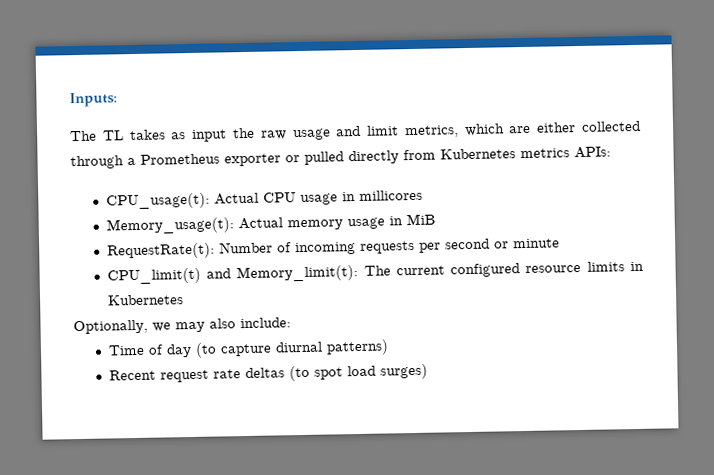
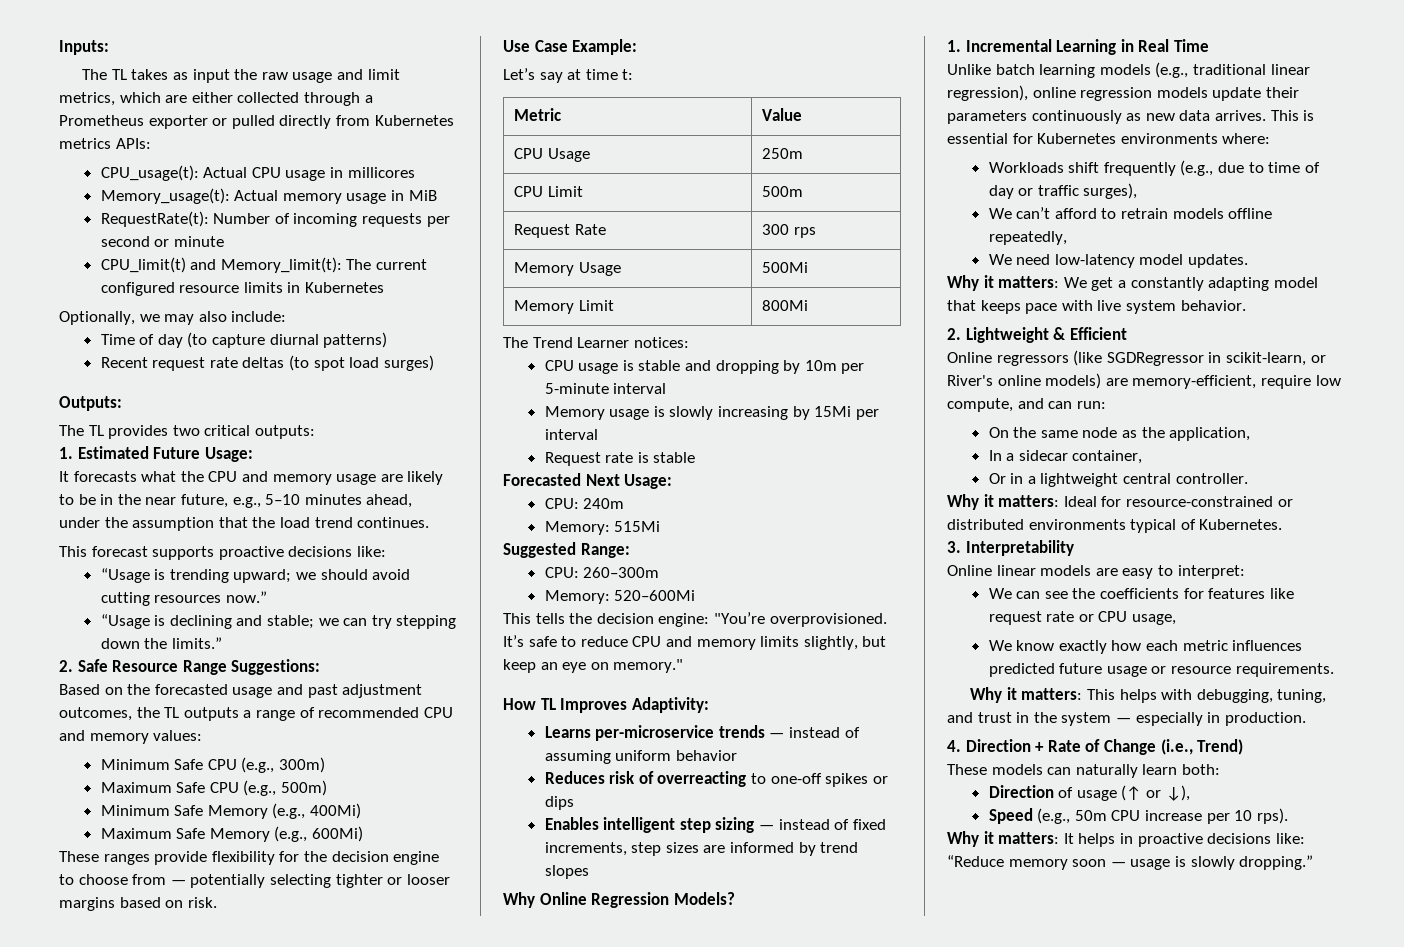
+ Outputs:
+ The TL provides two critical outputs:
+ 1. Estimated Future Usage:
+ It forecasts what the CPU and memory usage are likely to be in the near future, e.g., 5–10 minutes ahead, under the assumption that the load trend continues.
+ This forecast supports proactive decisions like:
+ “Usage is trending upward; we should avoid cutting resources now.”
+ “Usage is declining and stable; we can try stepping down the limits.”
+ 2. Safe Resource Range Suggestions:
+ Based on the forecasted usage and past adjustment outcomes, the TL outputs a range of recommended CPU and memory values:
+ Minimum Safe CPU (e.g., 300m)
+ Maximum Safe CPU (e.g., 500m)
+ Minimum Safe Memory (e.g., 400Mi)
+ Maximum Safe Memory (e.g., 600Mi)
+ These ranges provide flexibility for the decision engine to choose from — potentially selecting tighter or looser margins based on risk.
+ Use Case Example:
+ Let’s say at time t:
+ Metric | Value
+ CPU Usage | 250m
+ CPU Limit | 500m
+ Request Rate | 300 rps
+ Memory Usage | 500Mi
+ Memory Limit | 800Mi
+ The Trend Learner notices:
+ CPU usage is stable and dropping by 10m per 5-minute interval
+ Memory usage is slowly increasing by 15Mi per interval
+ Request rate is stable
+ Forecasted Next Usage:
+ CPU: 240m
+ Memory: 515Mi
+ Suggested Range:
+ CPU: 260–300m
+ Memory: 520–600Mi
+ This tells the decision engine: "You’re overprovisioned. It’s safe to reduce CPU and memory limits slightly, but keep an eye on memory."
+ How TL Improves Adaptivity:
+ Learns per-microservice trends — instead of assuming uniform behavior
+ Reduces risk of overreacting to one-off spikes or dips
+ Enables intelligent step sizing — instead of fixed increments, step sizes are informed by trend slopes
+ Why Online Regression Models?
+ 1. Incremental Learning in Real Time
+ Unlike batch learning models (e.g., traditional linear regression), online regression models update their parameters continuously as new data arrives. This is essential for Kubernetes environments where:
+ Workloads shift frequently (e.g., due to time of day or traffic surges),
+ We can’t afford to retrain models offline repeatedly,
+ We need low-latency model updates.
+ Why it matters: We get a constantly adapting model that keeps pace with live system behavior.
+ 2. Lightweight & Efficient
+ Online regressors (like SGDRegressor in scikit-learn, or River's online models) are memory-efficient, require low compute, and can run:
+ On the same node as the application,
+ In a sidecar container,
+ Or in a lightweight central controller.
+ Why it matters: Ideal for resource-constrained or distributed environments typical of Kubernetes.
+ 3. Interpretability
+ Online linear models are easy to interpret:
+ We can see the coefficients for features like request rate or CPU usage,
+ We know exactly how each metric influences predicted future usage or resource requirements.
+ Why it matters: This helps with debugging, tuning, and trust in the system — especially in production.
+ 4. Direction + Rate of Change (i.e., Trend)
+ These models can naturally learn both:
+ Direction of usage (↑ or ↓),
+ Speed (e.g., 50m CPU increase per 10 rps).
+ Why it matters: It helps in proactive decisions like: “Reduce memory soon — usage is slowly dropping.”

